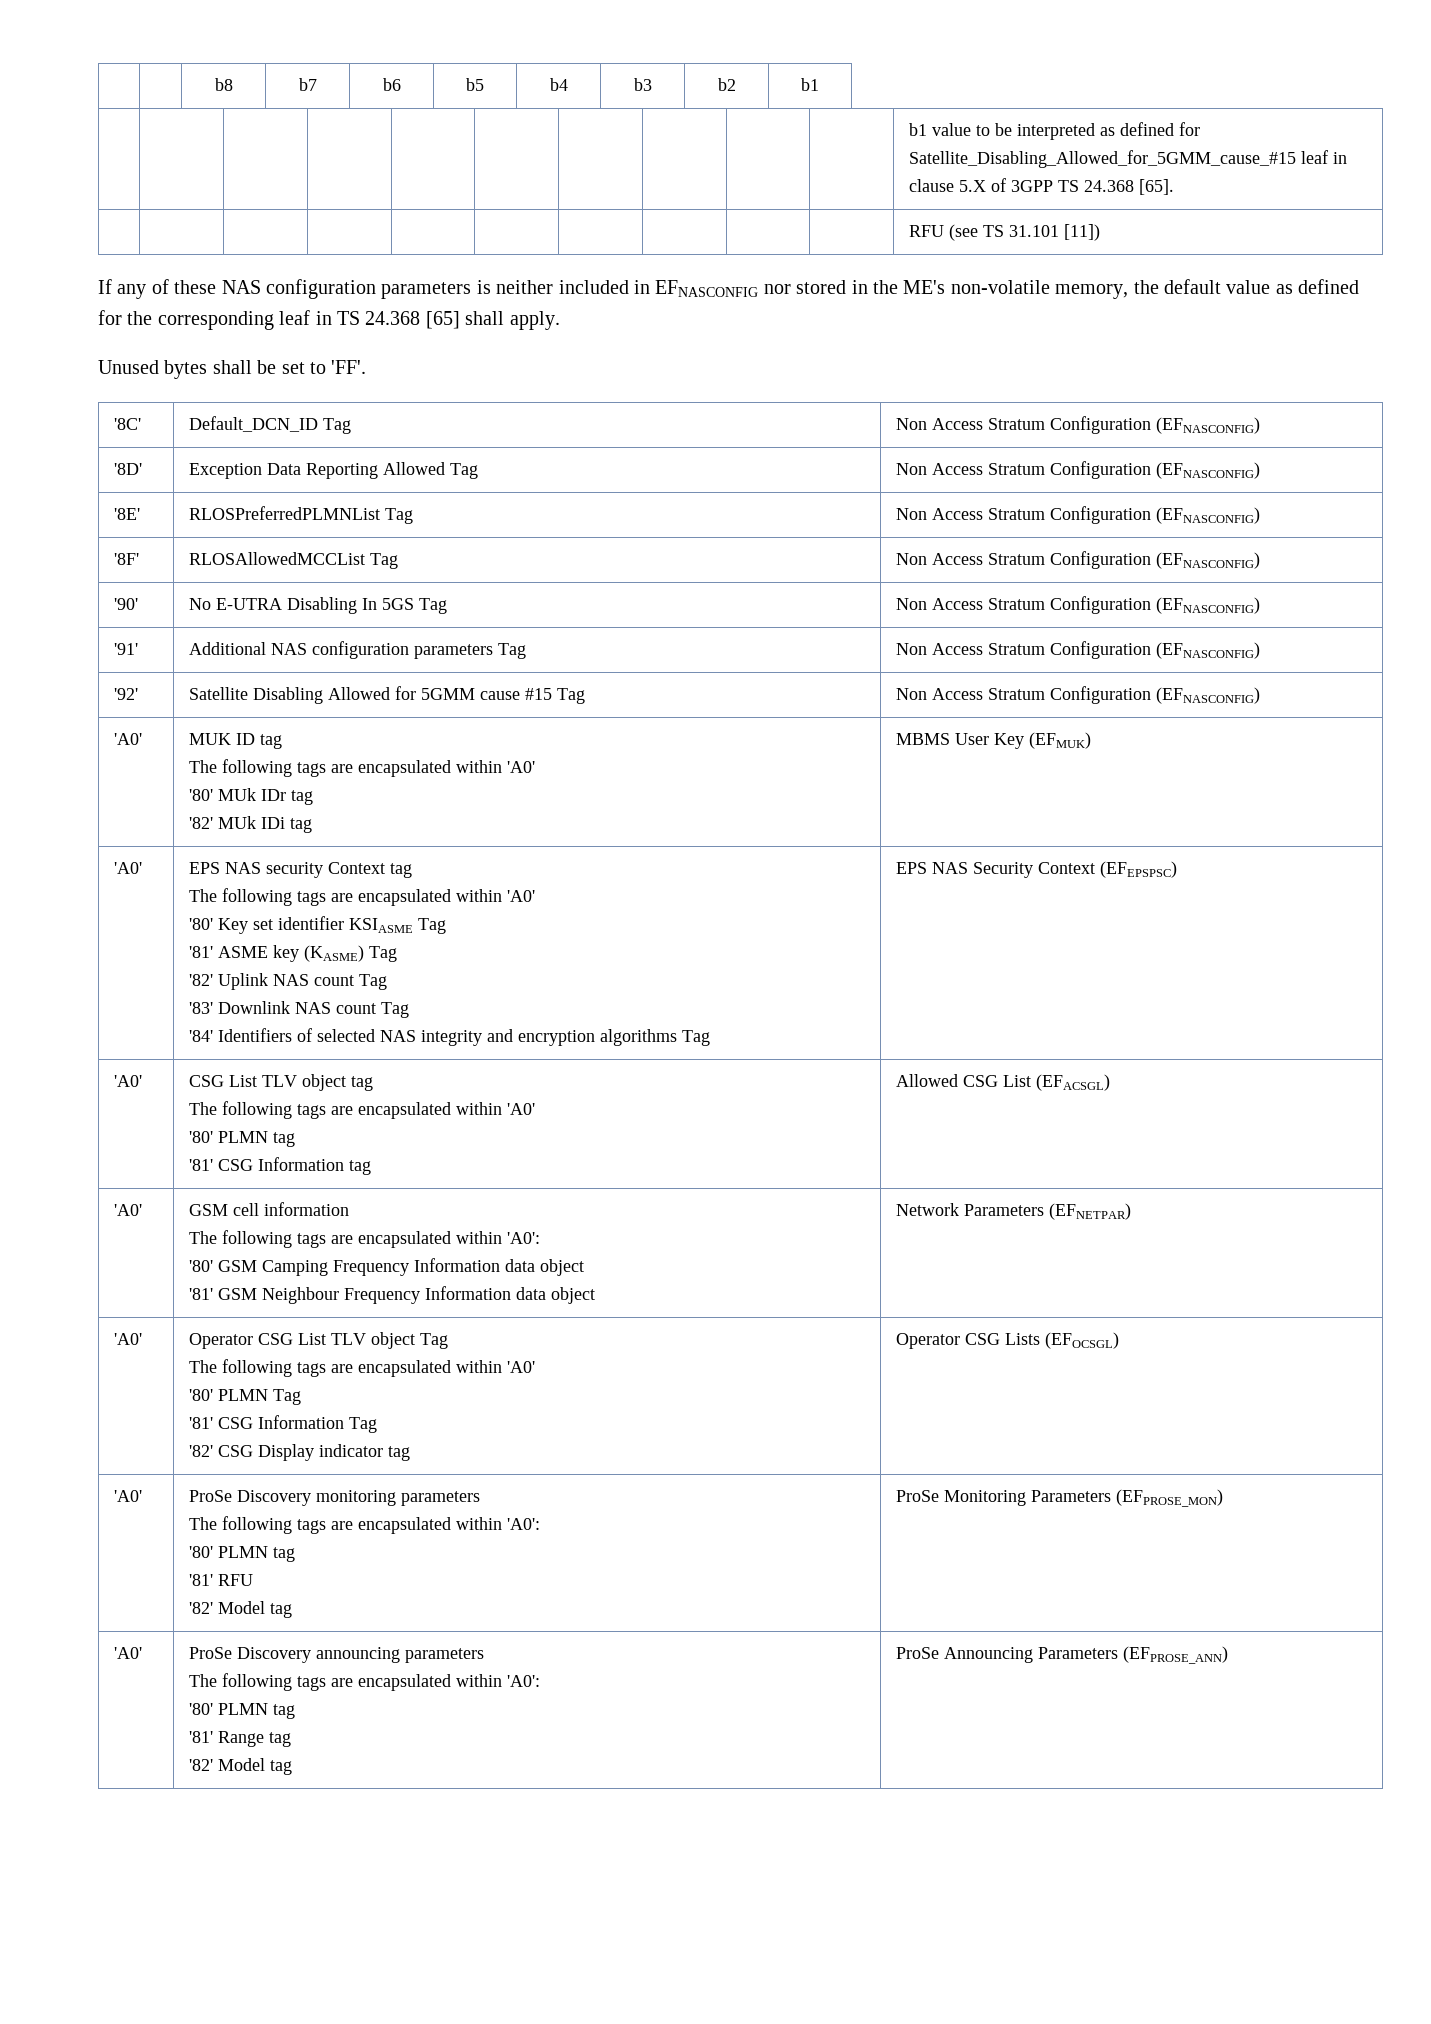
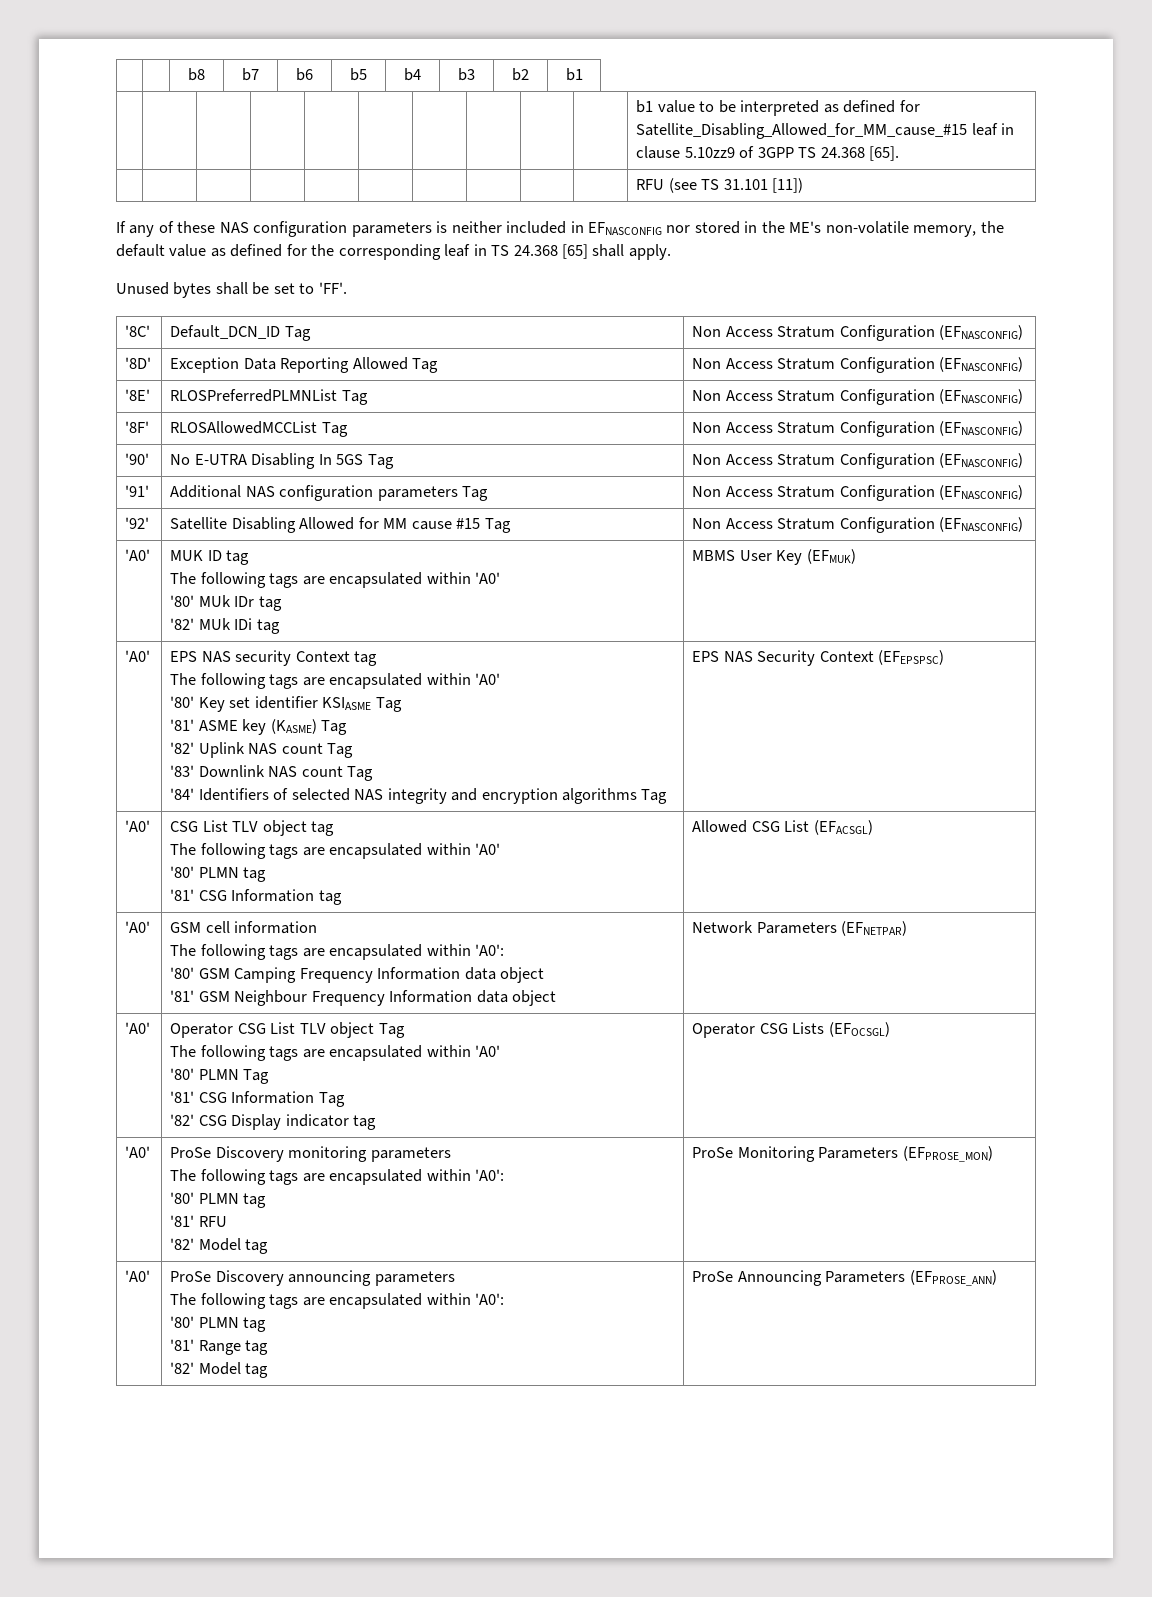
- | | | | | | | | | | b1 value to be interpreted as defined for Satellite_Disabling_Allowed_for_5GMM_cause_#15 leaf in clause 5.X of 3GPP TS 24.368 [65].
+ | | | | | | | | | | b1 value to be interpreted as defined for Satellite_Disabling_Allowed_for_MM_cause_#15 leaf in clause 5.10zz9 of 3GPP TS 24.368 [65].
- '92' | Satellite Disabling Allowed for 5GMM cause #15 Tag | Non Access Stratum Configuration (EFNASCONFIG)
+ '92' | Satellite Disabling Allowed for MM cause #15 Tag | Non Access Stratum Configuration (EFNASCONFIG)

